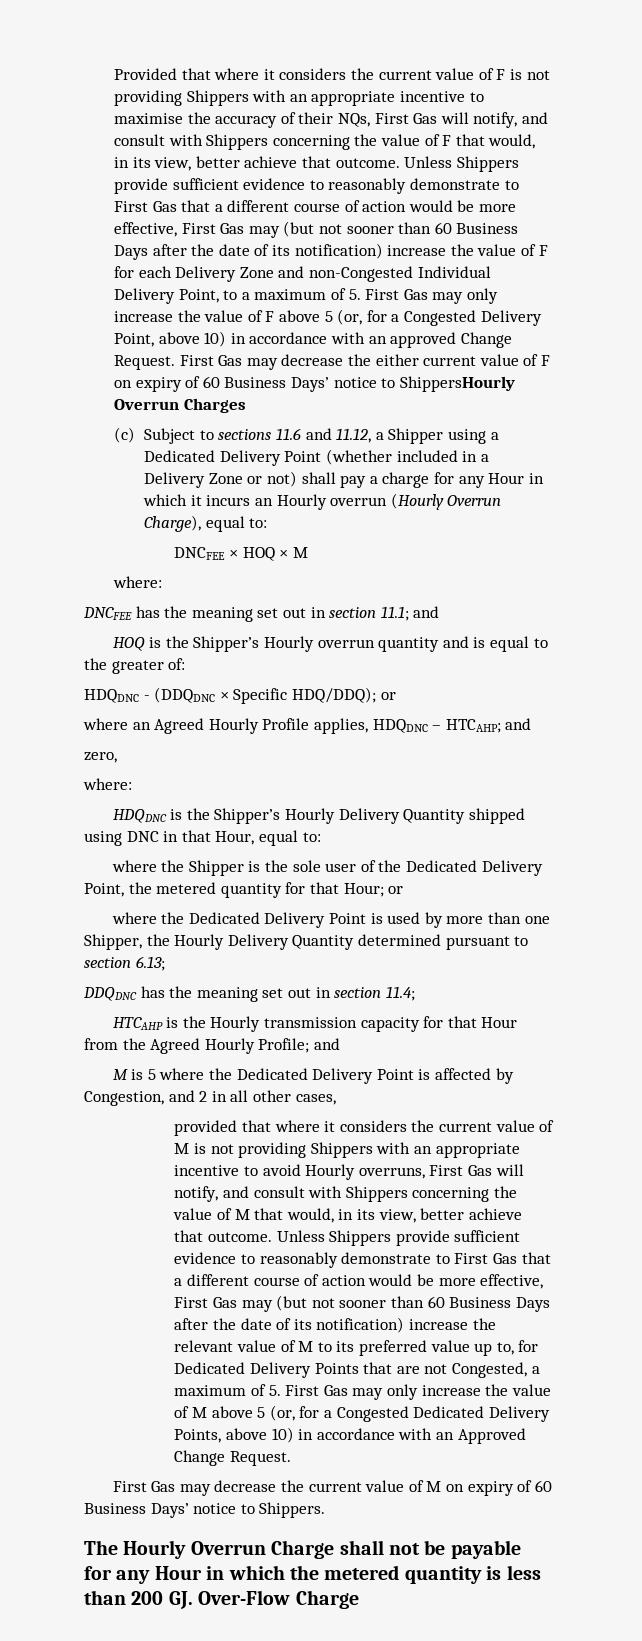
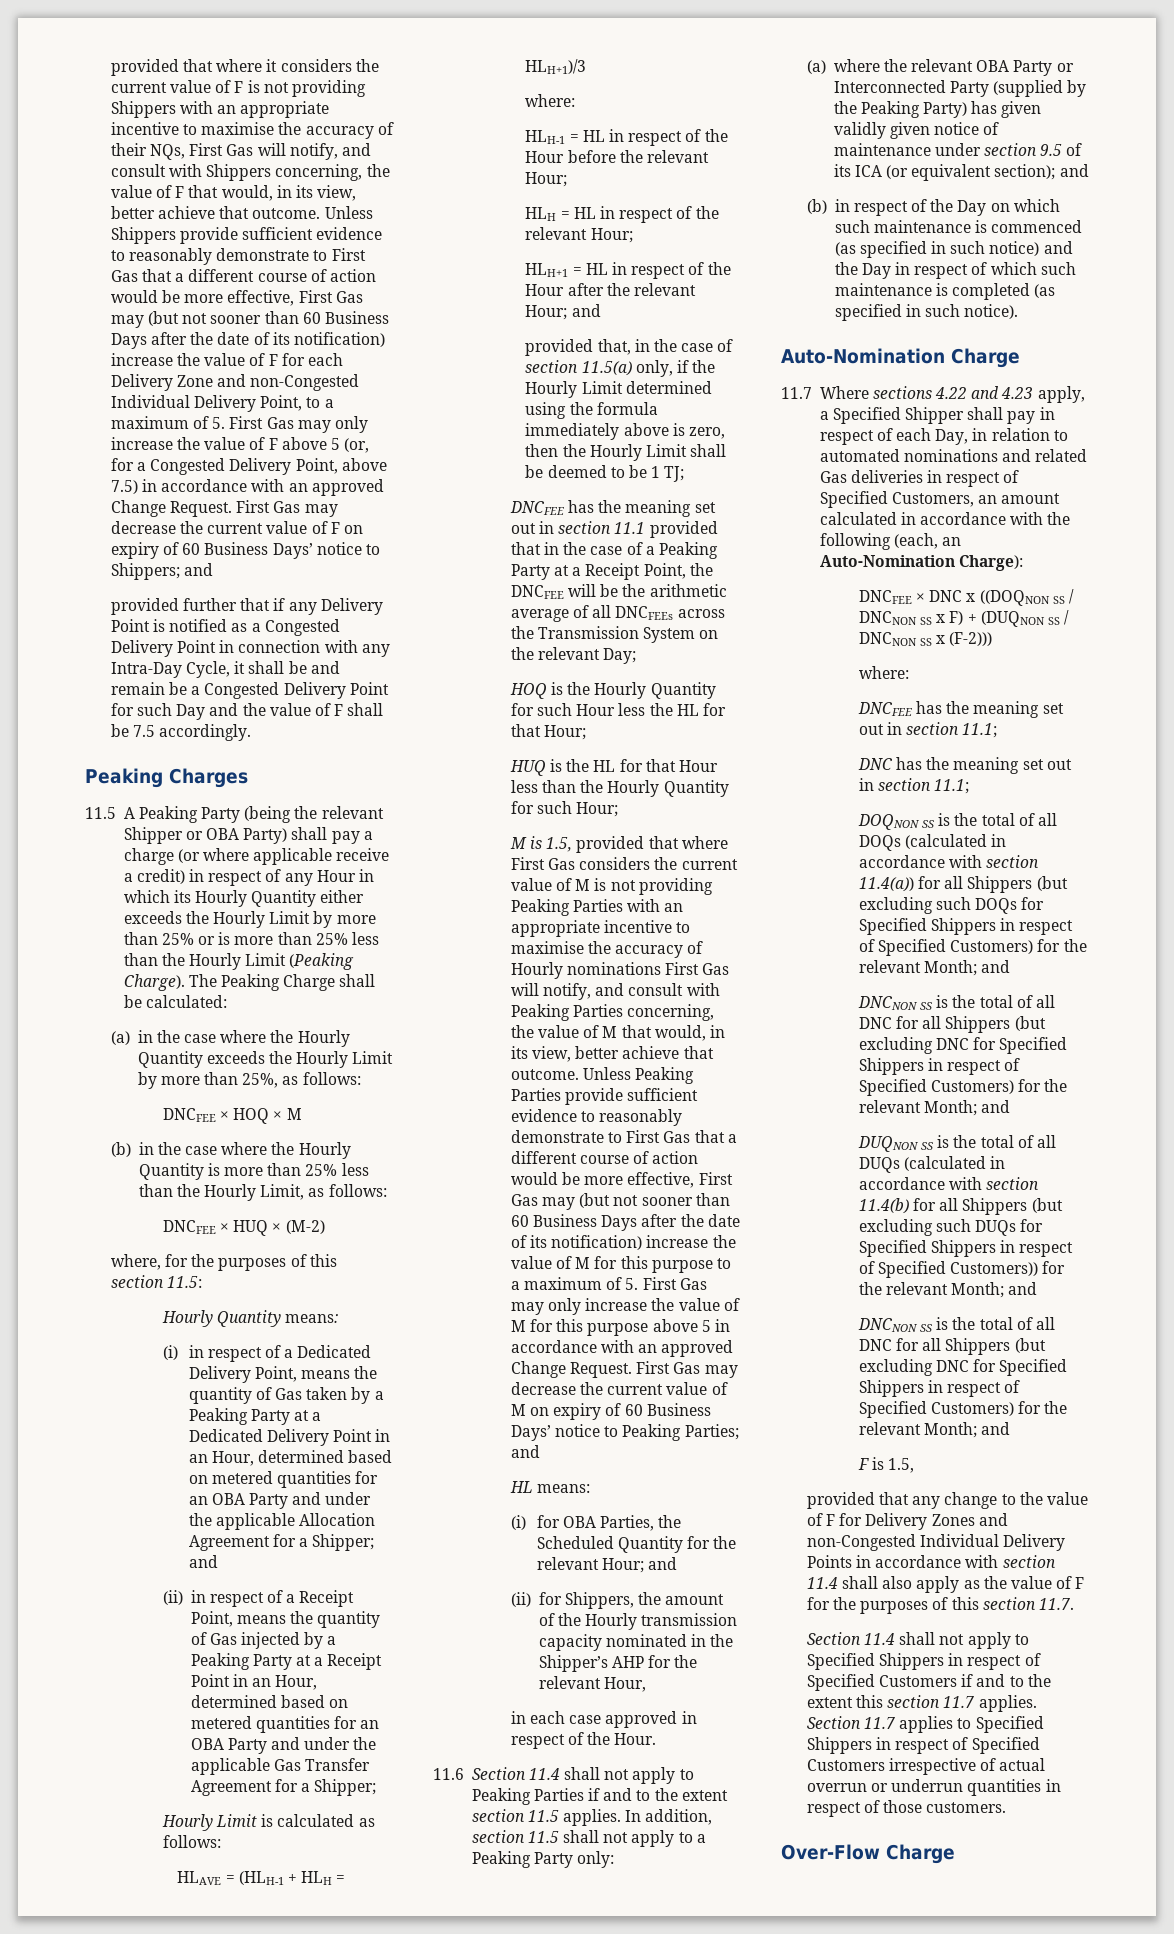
- Provided that where it considers the current value of F is not providing Shippers with an appropriate incentive to maximise the accuracy of their NQs, First Gas will notify, and consult with Shippers concerning the value of F that would, in its view, better achieve that outcome.
+ provided that where it considers the current value of F is not providing Shippers with an appropriate incentive to maximise the accuracy of their NQs, First Gas will notify, and consult with Shippers concerning, the value of F that would, in its view, better achieve that outcome.
- Unless Shippers provide sufficient evidence to reasonably demonstrate to First Gas that a different course of action would be more effective, First Gas may (but not sooner than 60 Business Days after the date of its notification) increase the value of F for each Delivery Zone and non-Congested Individual Delivery Point, to a maximum of 5. First Gas may only increase the value of F above 5 (or, for a Congested Delivery Point, above 10) in accordance with an approved Change Request.
+ Unless Shippers provide sufficient evidence to reasonably demonstrate to First Gas that a different course of action would be more effective, First Gas may (but not sooner than 60 Business Days after the date of its notification) increase the value of F for each Delivery Zone and non-Congested Individual Delivery Point, to a maximum of 5. First Gas may only increase the value of F above 5 (or, for a Congested Delivery Point, above 7.5) in accordance with an approved Change Request.
- First Gas may decrease the either current value of F on expiry of 60 Business Days’ notice to ShippersHourly Overrun Charges
- (c) Subject to sections 11.6 and 11.12, a Shipper using a Dedicated Delivery Point (whether included in a Delivery Zone or not) shall pay a charge for any Hour in which it incurs an Hourly overrun (Hourly Overrun Charge), equal to:
+ First Gas may decrease the current value of F on expiry of 60 Business Days’ notice to Shippers; and
+ provided further that if any Delivery Point is notified as a Congested Delivery Point in connection with any Intra-Day Cycle, it shall be and remain be a Congested Delivery Point for such Day and the value of F shall be 7.5 accordingly.
+ Peaking Charges
+ 11.5 A Peaking Party (being the relevant Shipper or OBA Party) shall pay a charge (or where applicable receive a credit) in respect of any Hour in which its Hourly Quantity either exceeds the Hourly Limit by more than 25% or is more than 25% less than the Hourly Limit (Peaking Charge). The Peaking Charge shall be calculated:
+ (a) in the case where the Hourly Quantity exceeds the Hourly Limit by more than 25%, as follows:
  DNCFEE × HOQ × M
+ (b) in the case where the Hourly Quantity is more than 25% less than the Hourly Limit, as follows:
+ DNCFEE × HUQ × (M-2)
+ where, for the purposes of this section 11.5:
+ Hourly Quantity means:
+ (i) in respect of a Dedicated Delivery Point, means the quantity of Gas taken by a Peaking Party at a Dedicated Delivery Point in an Hour, determined based on metered quantities for an OBA Party and under the applicable Allocation Agreement for a Shipper; and
+ (ii) in respect of a Receipt Point, means the quantity of Gas injected by a Peaking Party at a Receipt Point in an Hour, determined based on metered quantities for an OBA Party and under the applicable Gas Transfer Agreement for a Shipper;
+ Hourly Limit is calculated as follows:
+ HLAVE = (HLH-1 + HLH = HLH+1)/3
  where:
- DNCFEE has the meaning set out in section 11.1; and
- HOQ is the Shipper’s Hourly overrun quantity and is equal to the greater of:
- HDQDNC - (DDQDNC × Specific HDQ/DDQ); or
- where an Agreed Hourly Profile applies, HDQDNC – HTCAHP; and
- zero,
- where:
- HDQDNC is the Shipper’s Hourly Delivery Quantity shipped using DNC in that Hour, equal to:
- where the Shipper is the sole user of the Dedicated Delivery Point, the metered quantity for that Hour; or
- where the Dedicated Delivery Point is used by more than one Shipper, the Hourly Delivery Quantity determined pursuant to section 6.13;
- DDQDNC has the meaning set out in section 11.4;
- HTCAHP is the Hourly transmission capacity for that Hour from the Agreed Hourly Profile; and
- M is 5 where the Dedicated Delivery Point is affected by Congestion, and 2 in all other cases,
- provided that where it considers the current value of M is not providing Shippers with an appropriate incentive to avoid Hourly overruns, First Gas will notify, and consult with Shippers concerning the value of M that would, in its view, better achieve that outcome.
+ HLH-1 = HL in respect of the Hour before the relevant Hour;
+ HLH = HL in respect of the relevant Hour;
+ HLH+1 = HL in respect of the Hour after the relevant Hour; and
+ provided that, in the case of section 11.5(a) only, if the Hourly Limit determined using the formula immediately above is zero, then the Hourly Limit shall be deemed to be 1 TJ;
+ DNCFEE has the meaning set out in section 11.1 provided that in the case of a Peaking Party at a Receipt Point, the DNCFEE will be the arithmetic average of all DNCFEEs across the Transmission System on the relevant Day;
+ HOQ is the Hourly Quantity for such Hour less the HL for that Hour;
+ HUQ is the HL for that Hour less than the Hourly Quantity for such Hour;
+ M is 1.5, provided that where First Gas considers the current value of M is not providing Peaking Parties with an appropriate incentive to maximise the accuracy of Hourly nominations First Gas will notify, and consult with Peaking Parties concerning, the value of M that would, in its view, better achieve that outcome.
- Unless Shippers provide sufficient evidence to reasonably demonstrate to First Gas that a different course of action would be more effective, First Gas may (but not sooner than 60 Business Days after the date of its notification) increase the relevant value of M to its preferred value up to, for Dedicated Delivery Points that are not Congested, a maximum of 5. First Gas may only increase the value of M above 5 (or, for a Congested Dedicated Delivery Points, above 10) in accordance with an Approved Change Request.
- First Gas may decrease the current value of M on expiry of 60 Business Days’ notice to Shippers.
- The Hourly Overrun Charge shall not be payable for any Hour in which the metered quantity is less than 200 GJ. Over-Flow Charge
+ Unless Peaking Parties provide sufficient evidence to reasonably demonstrate to First Gas that a different course of action would be more effective, First Gas may (but not sooner than 60 Business Days after the date of its notification) increase the value of M for this purpose to a maximum of 5. First Gas may only increase the value of M for this purpose above 5 in accordance with an approved Change Request. First Gas may decrease the current value of M on expiry of 60 Business Days’ notice to Peaking Parties; and
+ HL means:
+ (i) for OBA Parties, the Scheduled Quantity for the relevant Hour; and
+ (ii) for Shippers, the amount of the Hourly transmission capacity nominated in the Shipper’s AHP for the relevant Hour,
+ in each case approved in respect of the Hour.
+ 11.6 Section 11.4 shall not apply to Peaking Parties if and to the extent section 11.5 applies. In addition, section 11.5 shall not apply to a Peaking Party only:
+ (a) where the relevant OBA Party or Interconnected Party (supplied by the Peaking Party) has given validly given notice of maintenance under section 9.5 of its ICA (or equivalent section); and
+ (b) in respect of the Day on which such maintenance is commenced (as specified in such notice) and the Day in respect of which such maintenance is completed (as specified in such notice).
+ Auto-Nomination Charge
+ 11.7 Where sections 4.22 and 4.23 apply, a Specified Shipper shall pay in respect of each Day, in relation to automated nominations and related Gas deliveries in respect of Specified Customers, an amount calculated in accordance with the following (each, an Auto-Nomination Charge):
+ DNCFEE × DNC x ((DOQNON SS / DNCNON SS x F) + (DUQNON SS / DNCNON SS x (F-2)))
+ where:
+ DNCFEE has the meaning set out in section 11.1;
+ DNC has the meaning set out in section 11.1;
+ DOQNON SS is the total of all DOQs (calculated in accordance with section 11.4(a)) for all Shippers (but excluding such DOQs for Specified Shippers in respect of Specified Customers) for the relevant Month; and
+ DNCNON SS is the total of all DNC for all Shippers (but excluding DNC for Specified Shippers in respect of Specified Customers) for the relevant Month; and
+ DUQNON SS is the total of all DUQs (calculated in accordance with section 11.4(b) for all Shippers (but excluding such DUQs for Specified Shippers in respect of Specified Customers)) for the relevant Month; and
+ DNCNON SS is the total of all DNC for all Shippers (but excluding DNC for Specified Shippers in respect of Specified Customers) for the relevant Month; and
+ F is 1.5,
+ provided that any change to the value of F for Delivery Zones and non-Congested Individual Delivery Points in accordance with section 11.4 shall also apply as the value of F for the purposes of this section 11.7.
+ Section 11.4 shall not apply to Specified Shippers in respect of Specified Customers if and to the extent this section 11.7 applies. Section 11.7 applies to Specified Shippers in respect of Specified Customers irrespective of actual overrun or underrun quantities in respect of those customers.
+ Over-Flow Charge

